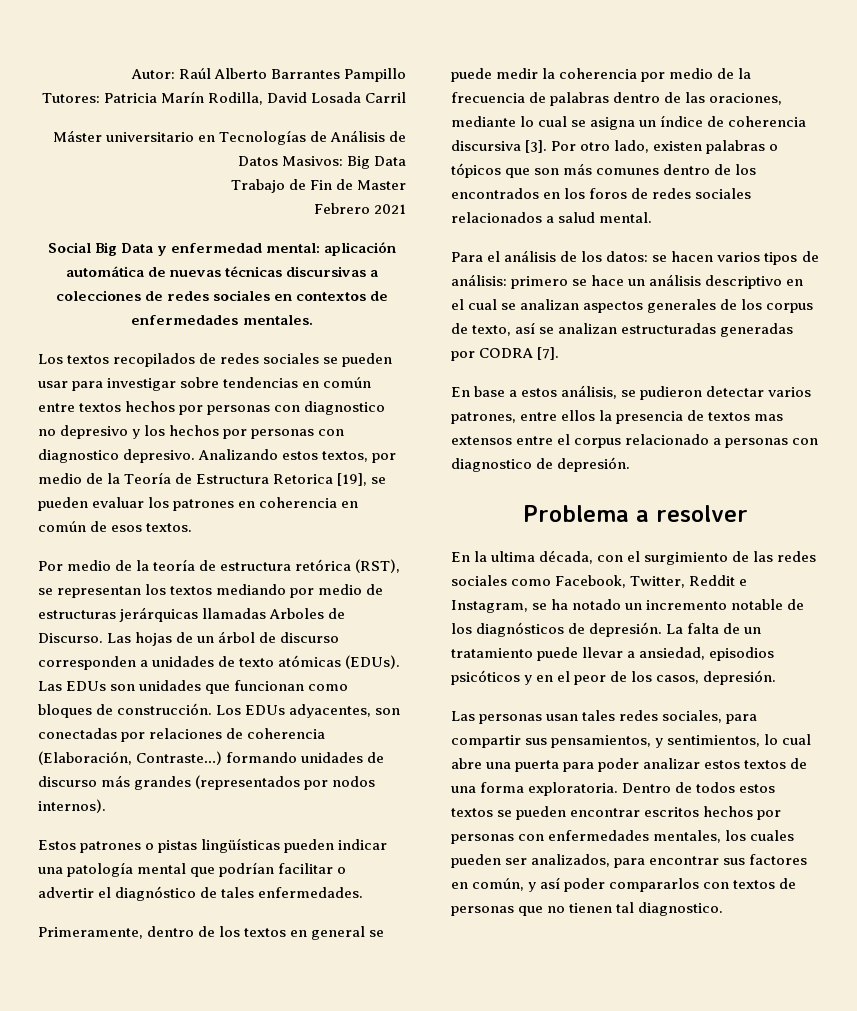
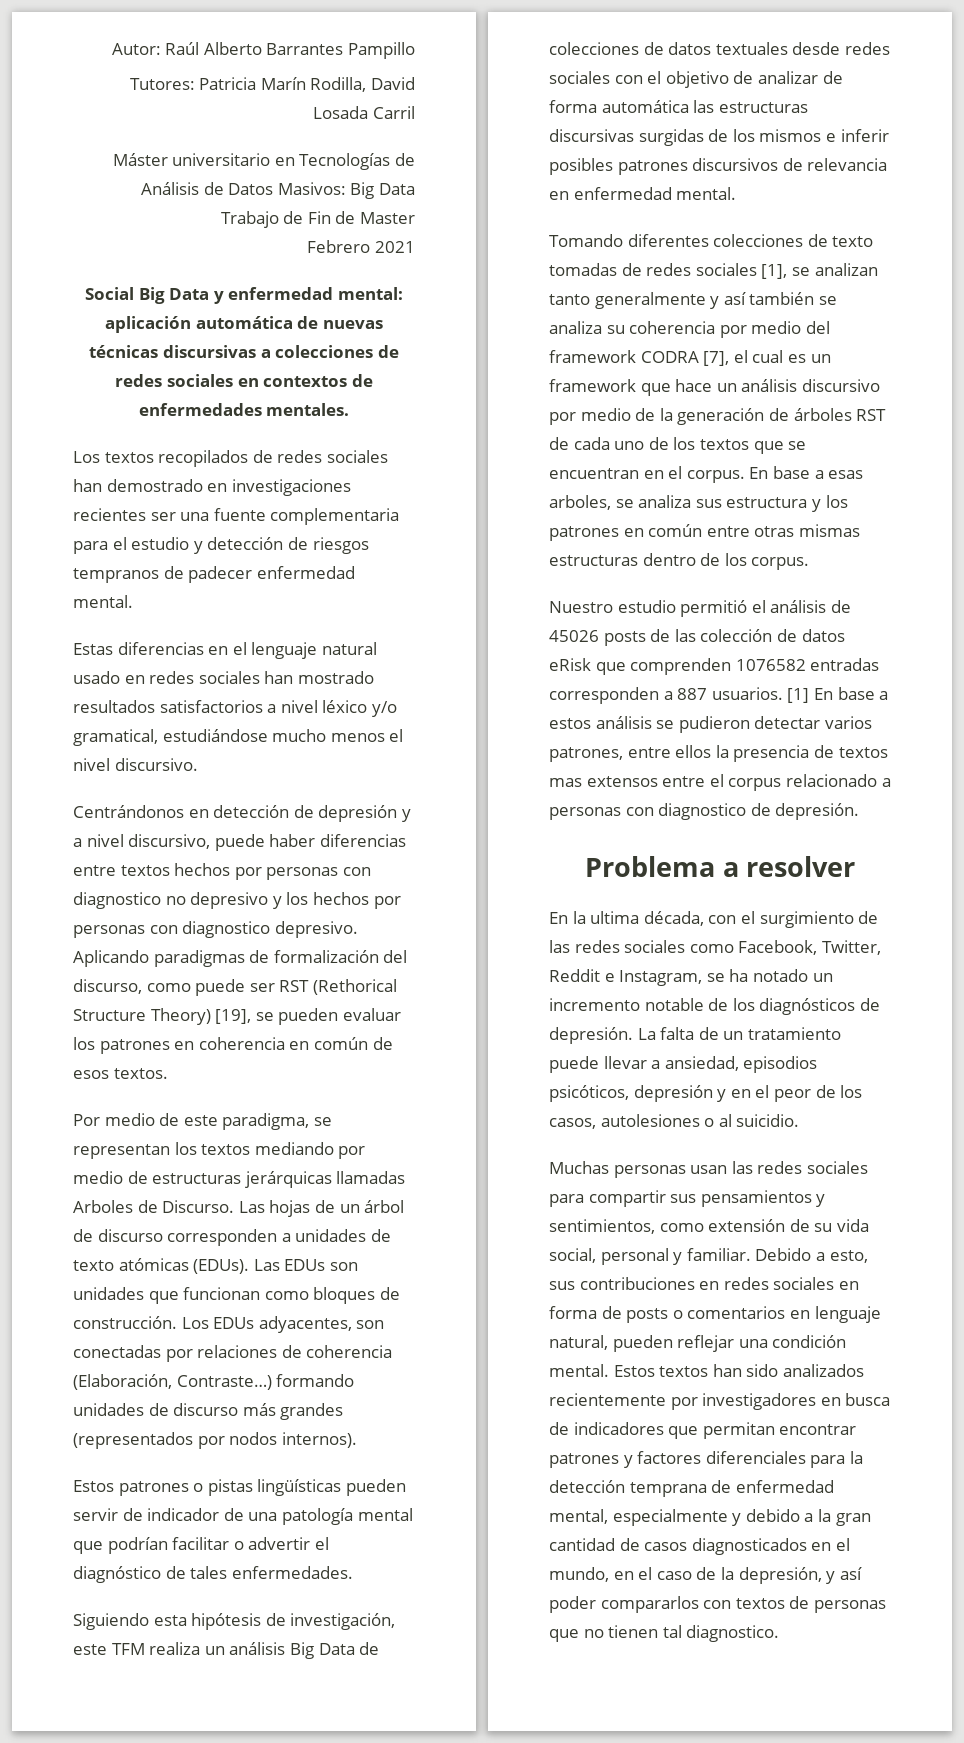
- Los textos recopilados de redes sociales se pueden usar para investigar sobre tendencias en común entre textos hechos por personas con diagnostico no depresivo y los hechos por personas con diagnostico depresivo.
+ Los textos recopilados de redes sociales han demostrado en investigaciones recientes ser una fuente complementaria para el estudio y detección de riesgos tempranos de padecer enfermedad mental.
+ Estas diferencias en el lenguaje natural usado en redes sociales han mostrado resultados satisfactorios a nivel léxico y/o gramatical, estudiándose mucho menos el nivel discursivo.
+ Centrándonos en detección de depresión y a nivel discursivo, puede haber diferencias entre textos hechos por personas con diagnostico no depresivo y los hechos por personas con diagnostico depresivo.
- Analizando estos textos, por medio de la Teoría de Estructura Retorica [19], se pueden evaluar los patrones en coherencia en común de esos textos.
+ Aplicando paradigmas de formalización del discurso, como puede ser RST (Rethorical Structure Theory) [19], se pueden evaluar los patrones en coherencia en común de esos textos.
- Por medio de la teoría de estructura retórica (RST), se representan los textos mediando por medio de estructuras jerárquicas llamadas Arboles de Discurso.
+ Por medio de este paradigma, se representan los textos mediando por medio de estructuras jerárquicas llamadas Arboles de Discurso.
- Estos patrones o pistas lingüísticas pueden indicar una patología mental que podrían facilitar o advertir el diagnóstico de tales enfermedades.
+ Estos patrones o pistas lingüísticas pueden servir de indicador de una patología mental que podrían facilitar o advertir el diagnóstico de tales enfermedades.
- Primeramente, dentro de los textos en general se puede medir la coherencia por medio de la frecuencia de palabras dentro de las oraciones, mediante lo cual se asigna un índice de coherencia discursiva [3]. Por otro lado, existen palabras o tópicos que son más comunes dentro de los encontrados en los foros de redes sociales relacionados a salud mental.
- Para el análisis de los datos: se hacen varios tipos de análisis: primero se hace un análisis descriptivo en el cual se analizan aspectos generales de los corpus de texto, así se analizan estructuradas generadas por CODRA [7].
- En base a estos análisis, se pudieron detectar varios patrones, entre ellos la presencia de textos mas extensos entre el corpus relacionado a personas con diagnostico de depresión.
+ Siguiendo esta hipótesis de investigación, este TFM realiza un análisis Big Data de colecciones de datos textuales desde redes sociales con el objetivo de analizar de forma automática las estructuras discursivas surgidas de los mismos e inferir posibles patrones discursivos de relevancia en enfermedad mental.
+ Tomando diferentes colecciones de texto tomadas de redes sociales [1], se analizan tanto generalmente y así también se analiza su coherencia por medio del framework CODRA [7], el cual es un framework que hace un análisis discursivo por medio de la generación de árboles RST de cada uno de los textos que se encuentran en el corpus. En base a esas arboles, se analiza sus estructura y los patrones en común entre otras mismas estructuras dentro de los corpus.
+ Nuestro estudio permitió el análisis de 45026 posts de las colección de datos eRisk que comprenden 1076582 entradas corresponden a 887 usuarios. [1] En base a estos análisis se pudieron detectar varios patrones, entre ellos la presencia de textos mas extensos entre el corpus relacionado a personas con diagnostico de depresión.
- La falta de un tratamiento puede llevar a ansiedad, episodios psicóticos y en el peor de los casos, depresión.
- Las personas usan tales redes sociales, para compartir sus pensamientos, y sentimientos, lo cual abre una puerta para poder analizar estos textos de una forma exploratoria. Dentro de todos estos textos se pueden encontrar escritos hechos por personas con enfermedades mentales, los cuales pueden ser analizados, para encontrar sus factores en común, y así poder compararlos con textos de personas que no tienen tal diagnostico.
+ La falta de un tratamiento puede llevar a ansiedad, episodios psicóticos, depresión y en el peor de los casos, autolesiones o al suicidio.
+ Muchas personas usan las redes sociales para compartir sus pensamientos y sentimientos, como extensión de su vida social, personal y familiar. Debido a esto, sus contribuciones en redes sociales en forma de posts o comentarios en lenguaje natural, pueden reflejar una condición mental. Estos textos han sido analizados recientemente por investigadores en busca de indicadores que permitan encontrar patrones y factores diferenciales para la detección temprana de enfermedad mental, especialmente y debido a la gran cantidad de casos diagnosticados en el mundo, en el caso de la depresión, y así poder compararlos con textos de personas que no tienen tal diagnostico.

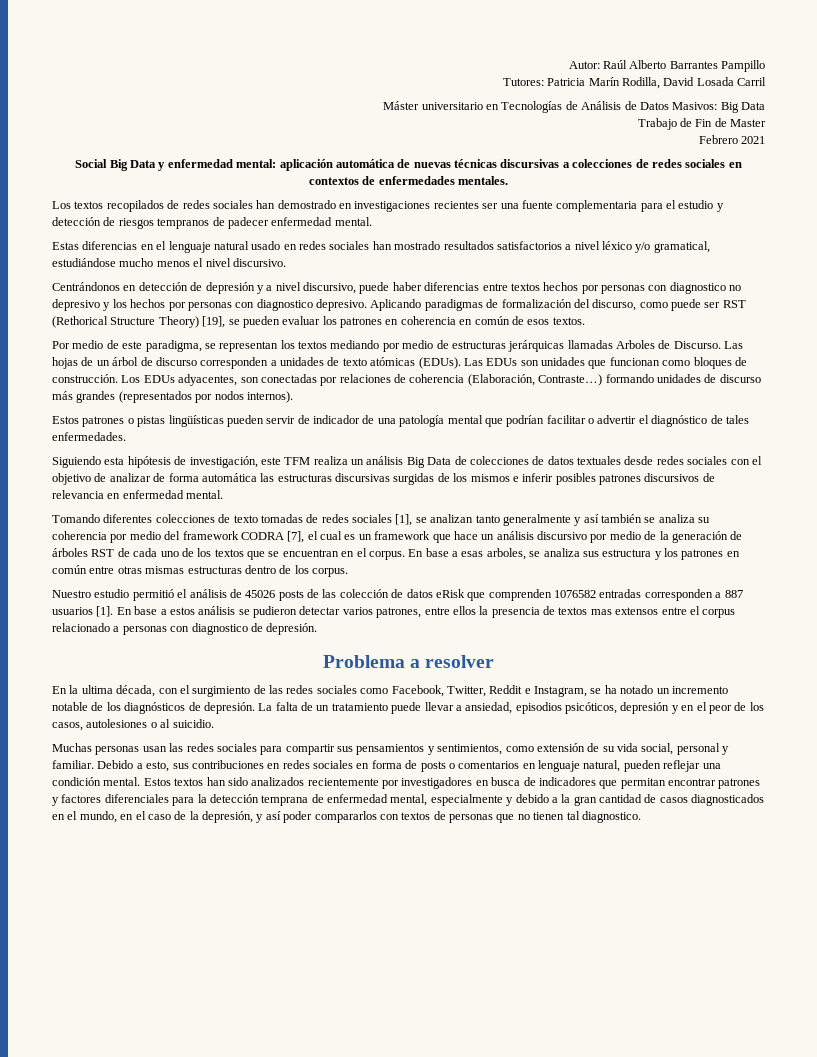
- Nuestro estudio permitió el análisis de 45026 posts de las colección de datos eRisk que comprenden 1076582 entradas corresponden a 887 usuarios. [1] En base a estos análisis se pudieron detectar varios patrones, entre ellos la presencia de textos mas extensos entre el corpus relacionado a personas con diagnostico de depresión.
+ Nuestro estudio permitió el análisis de 45026 posts de las colección de datos eRisk que comprenden 1076582 entradas corresponden a 887 usuarios [1]. En base a estos análisis se pudieron detectar varios patrones, entre ellos la presencia de textos mas extensos entre el corpus relacionado a personas con diagnostico de depresión.

